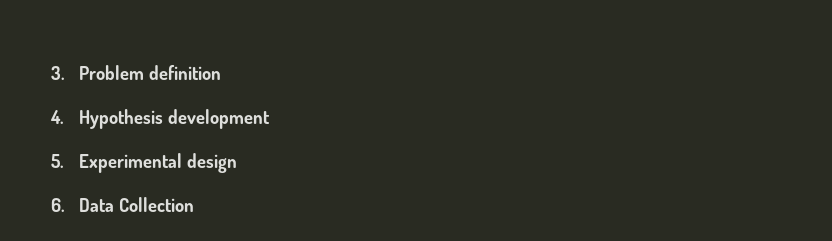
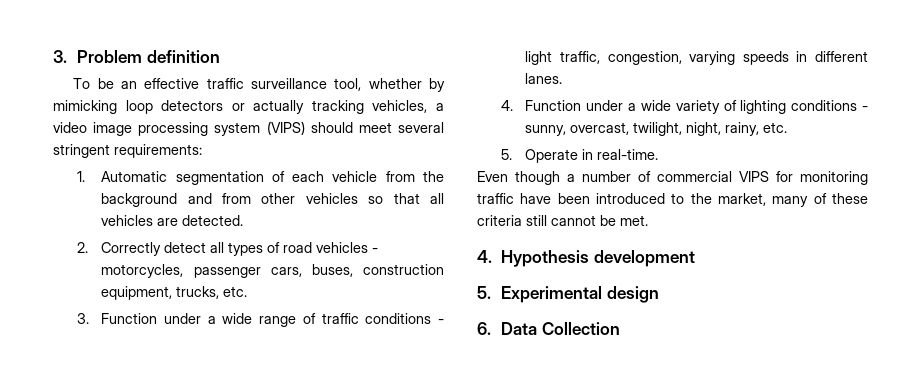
+ To be an effective traffic surveillance tool, whether by mimicking loop detectors or actually tracking vehicles, a video image processing system (VIPS) should meet several stringent requirements:
+ 1. Automatic segmentation of each vehicle from the background and from other vehicles so that all vehicles are detected.
+ 2. Correctly detect all types of road vehicles - motorcycles, passenger cars, buses, construction equipment, trucks, etc.
+ 3. Function under a wide range of traffic conditions - light traffic, congestion, varying speeds in different lanes.
+ 4. Function under a wide variety of lighting conditions - sunny, overcast, twilight, night, rainy, etc.
+ 5. Operate in real-time.
+ Even though a number of commercial VIPS for monitoring traffic have been introduced to the market, many of these criteria still cannot be met.

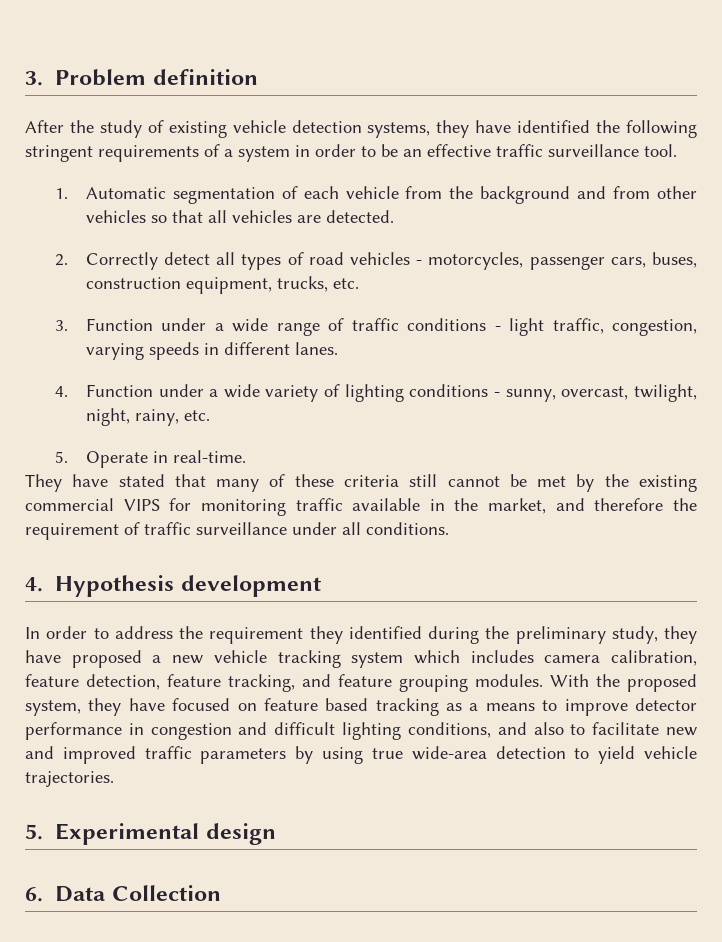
- To be an effective traffic surveillance tool, whether by mimicking loop detectors or actually tracking vehicles, a video image processing system (VIPS) should meet several stringent requirements:
+ After the study of existing vehicle detection systems, they have identified the following stringent requirements of a system in order to be an effective traffic surveillance tool.
- Even though a number of commercial VIPS for monitoring traffic have been introduced to the market, many of these criteria still cannot be met.
+ They have stated that many of these criteria still cannot be met by the existing commercial VIPS for monitoring traffic available in the market, and therefore the requirement of traffic surveillance under all conditions.
  4. Hypothesis development
+ In order to address the requirement they identified during the preliminary study, they have proposed a new vehicle tracking system which includes camera calibration, feature detection, feature tracking, and feature grouping modules. With the proposed system, they have focused on feature based tracking as a means to improve detector performance in congestion and difficult lighting conditions, and also to facilitate new and improved traffic parameters by using true wide-area detection to yield vehicle trajectories.

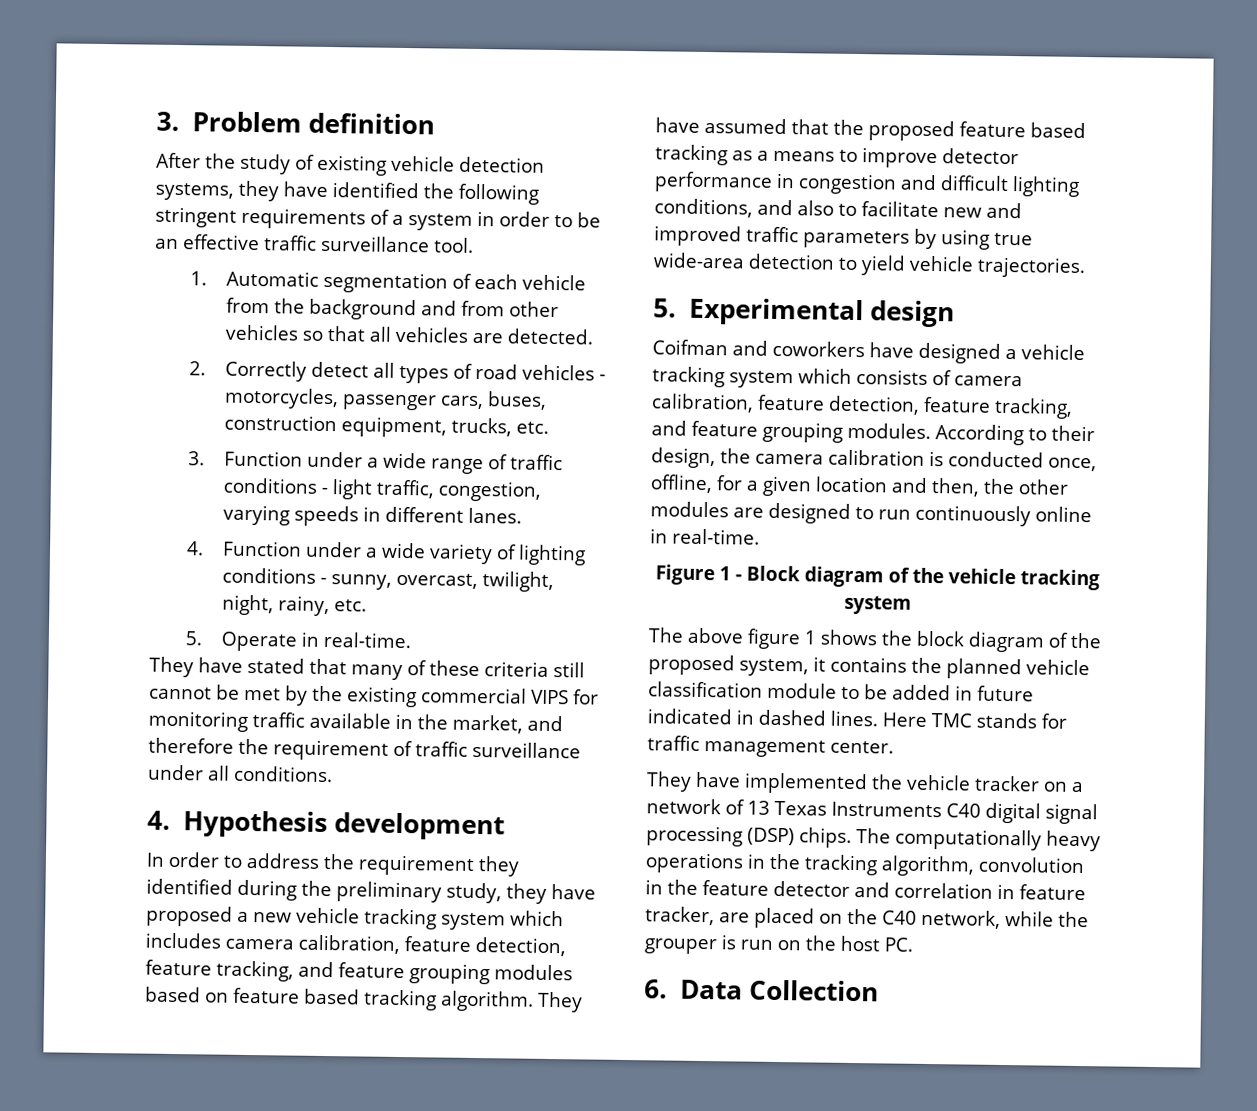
- In order to address the requirement they identified during the preliminary study, they have proposed a new vehicle tracking system which includes camera calibration, feature detection, feature tracking, and feature grouping modules. With the proposed system, they have focused on feature based tracking as a means to improve detector performance in congestion and difficult lighting conditions, and also to facilitate new and improved traffic parameters by using true wide-area detection to yield vehicle trajectories.
+ In order to address the requirement they identified during the preliminary study, they have proposed a new vehicle tracking system which includes camera calibration, feature detection, feature tracking, and feature grouping modules based on feature based tracking algorithm. They have assumed that the proposed feature based tracking as a means to improve detector performance in congestion and difficult lighting conditions, and also to facilitate new and improved traffic parameters by using true wide-area detection to yield vehicle trajectories.
+ Coifman and coworkers have designed a vehicle tracking system which consists of camera calibration, feature detection, feature tracking, and feature grouping modules. According to their design, the camera calibration is conducted once, offline, for a given location and then, the other modules are designed to run continuously online in real-time.
+ Figure 1 - Block diagram of the vehicle tracking system
+ The above figure 1 shows the block diagram of the proposed system, it contains the planned vehicle classification module to be added in future indicated in dashed lines. Here TMC stands for traffic management center.
+ They have implemented the vehicle tracker on a network of 13 Texas Instruments C40 digital signal processing (DSP) chips. The computationally heavy operations in the tracking algorithm, convolution in the feature detector and correlation in feature tracker, are placed on the C40 network, while the grouper is run on the host PC.

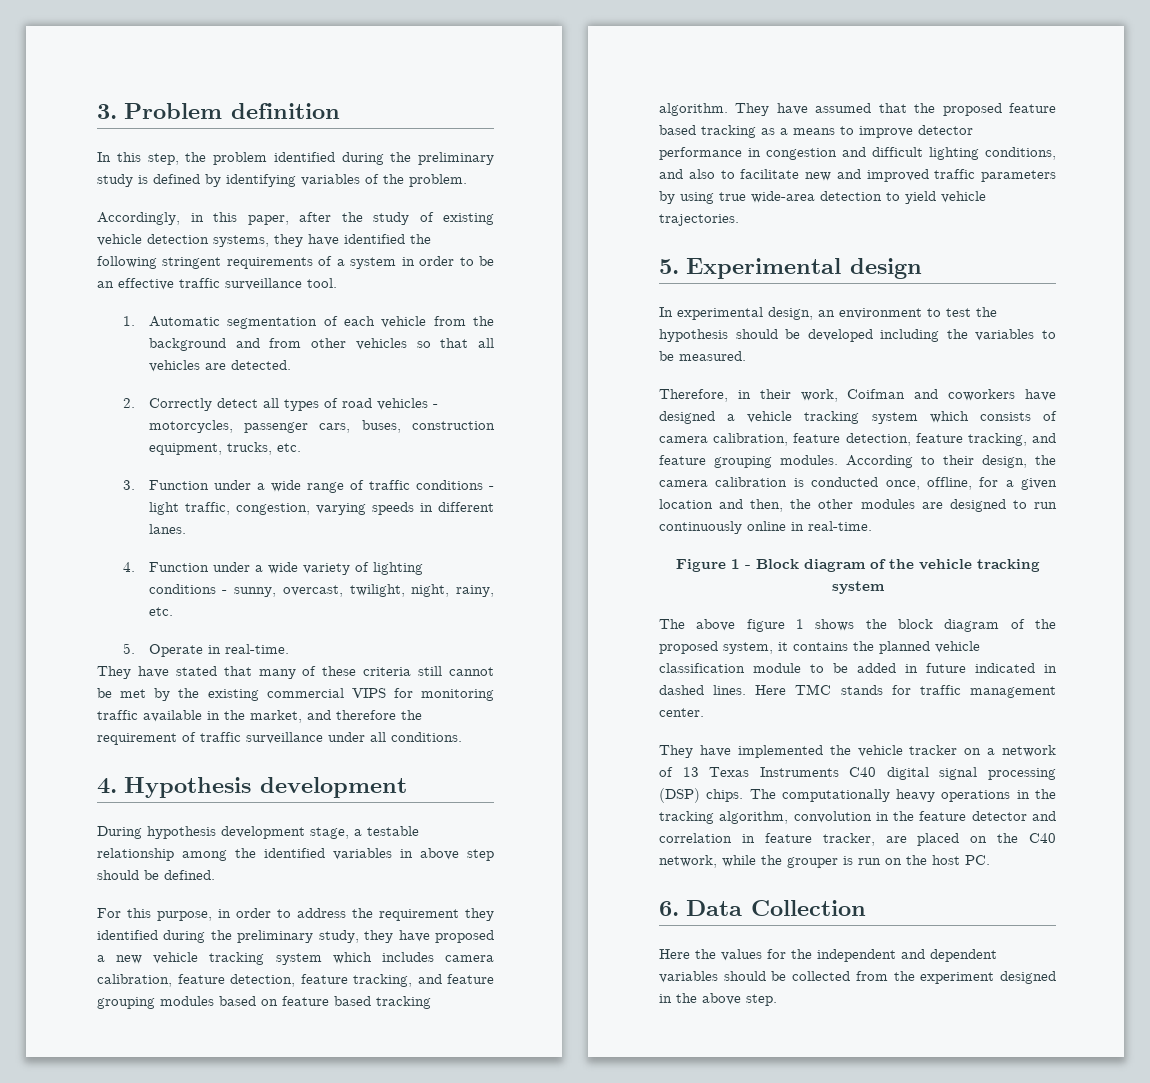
- After the study of existing vehicle detection systems, they have identified the following stringent requirements of a system in order to be an effective traffic surveillance tool.
+ In this step, the problem identified during the preliminary study is defined by identifying variables of the problem.
+ Accordingly, in this paper, after the study of existing vehicle detection systems, they have identified the following stringent requirements of a system in order to be an effective traffic surveillance tool.
- In order to address the requirement they identified during the preliminary study, they have proposed a new vehicle tracking system which includes camera calibration, feature detection, feature tracking, and feature grouping modules based on feature based tracking algorithm.
+ During hypothesis development stage, a testable relationship among the identified variables in above step should be defined.
+ For this purpose, in order to address the requirement they identified during the preliminary study, they have proposed a new vehicle tracking system which includes camera calibration, feature detection, feature tracking, and feature grouping modules based on feature based tracking algorithm.
- Coifman and coworkers have designed a vehicle tracking system which consists of camera calibration, feature detection, feature tracking, and feature grouping modules.
+ In experimental design, an environment to test the hypothesis should be developed including the variables to be measured.
+ Therefore, in their work, Coifman and coworkers have designed a vehicle tracking system which consists of camera calibration, feature detection, feature tracking, and feature grouping modules.
+ Here the values for the independent and dependent variables should be collected from the experiment designed in the above step.

